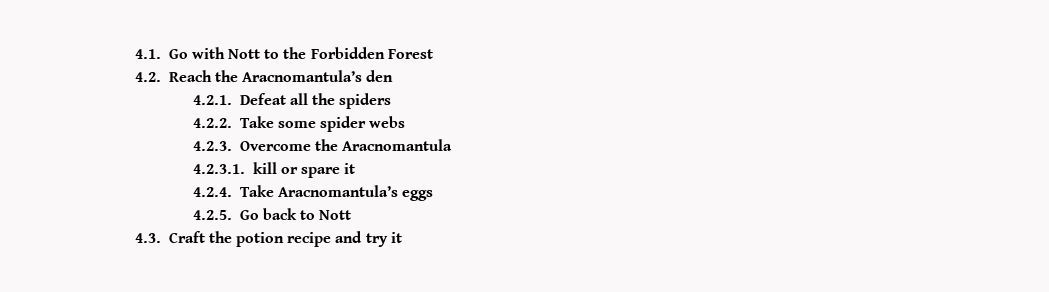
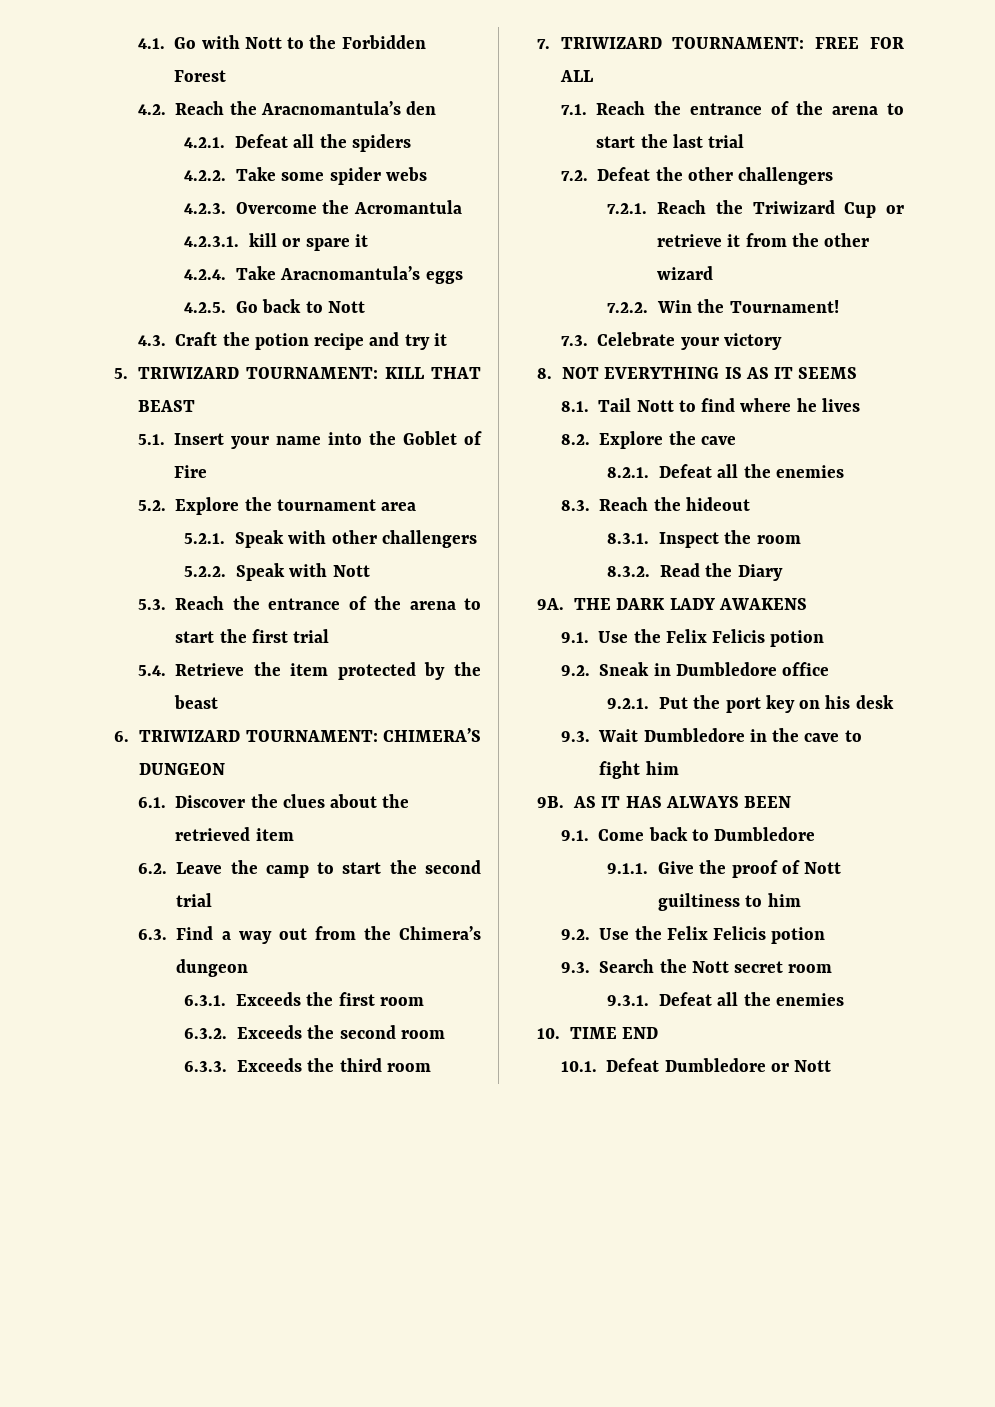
- 4.2.3. Overcome the Aracnomantula
+ 4.2.3. Overcome the Acromantula
+ 5. TRIWIZARD TOURNAMENT: KILL THAT BEAST
+ 5.1. Insert your name into the Goblet of Fire
+ 5.2. Explore the tournament area
+ 5.2.1. Speak with other challengers
+ 5.2.2. Speak with Nott
+ 5.3. Reach the entrance of the arena to start the first trial
+ 5.4. Retrieve the item protected by the beast
+ 6. TRIWIZARD TOURNAMENT: CHIMERA’S DUNGEON
+ 6.1. Discover the clues about the retrieved item
+ 6.2. Leave the camp to start the second trial
+ 6.3. Find a way out from the Chimera’s dungeon
+ 6.3.1. Exceeds the first room
+ 6.3.2. Exceeds the second room
+ 6.3.3. Exceeds the third room
+ 7. TRIWIZARD TOURNAMENT: FREE FOR ALL
+ 7.1. Reach the entrance of the arena to start the last trial
+ 7.2. Defeat the other challengers
+ 7.2.1. Reach the Triwizard Cup or retrieve it from the other wizard
+ 7.2.2. Win the Tournament!
+ 7.3. Celebrate your victory
+ 8. NOT EVERYTHING IS AS IT SEEMS
+ 8.1. Tail Nott to find where he lives
+ 8.2. Explore the cave
+ 8.2.1. Defeat all the enemies
+ 8.3. Reach the hideout
+ 8.3.1. Inspect the room
+ 8.3.2. Read the Diary
+ 9A. THE DARK LADY AWAKENS
+ 9.1. Use the Felix Felicis potion
+ 9.2. Sneak in Dumbledore office
+ 9.2.1. Put the port key on his desk
+ 9.3. Wait Dumbledore in the cave to fight him
+ 9B. AS IT HAS ALWAYS BEEN
+ 9.1. Come back to Dumbledore
+ 9.1.1. Give the proof of Nott guiltiness to him
+ 9.2. Use the Felix Felicis potion
+ 9.3. Search the Nott secret room
+ 9.3.1. Defeat all the enemies
+ 10. TIME END
+ 10.1. Defeat Dumbledore or Nott

